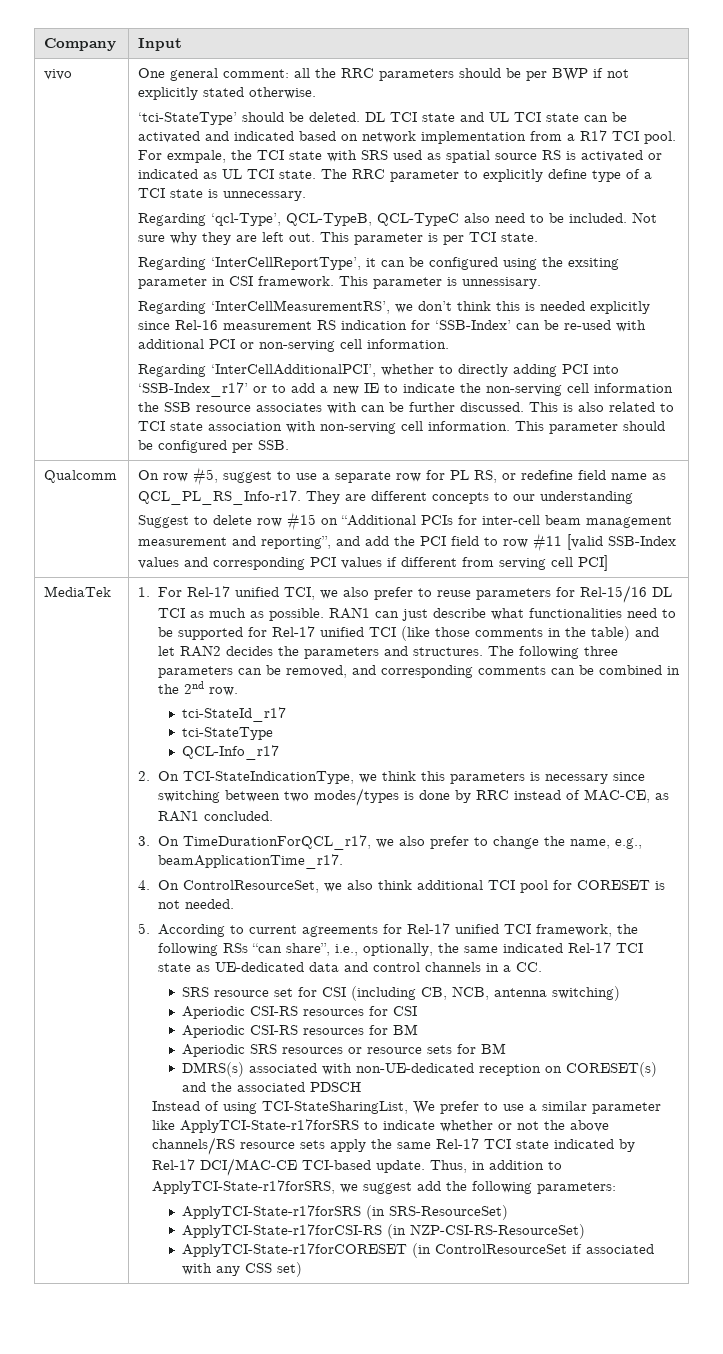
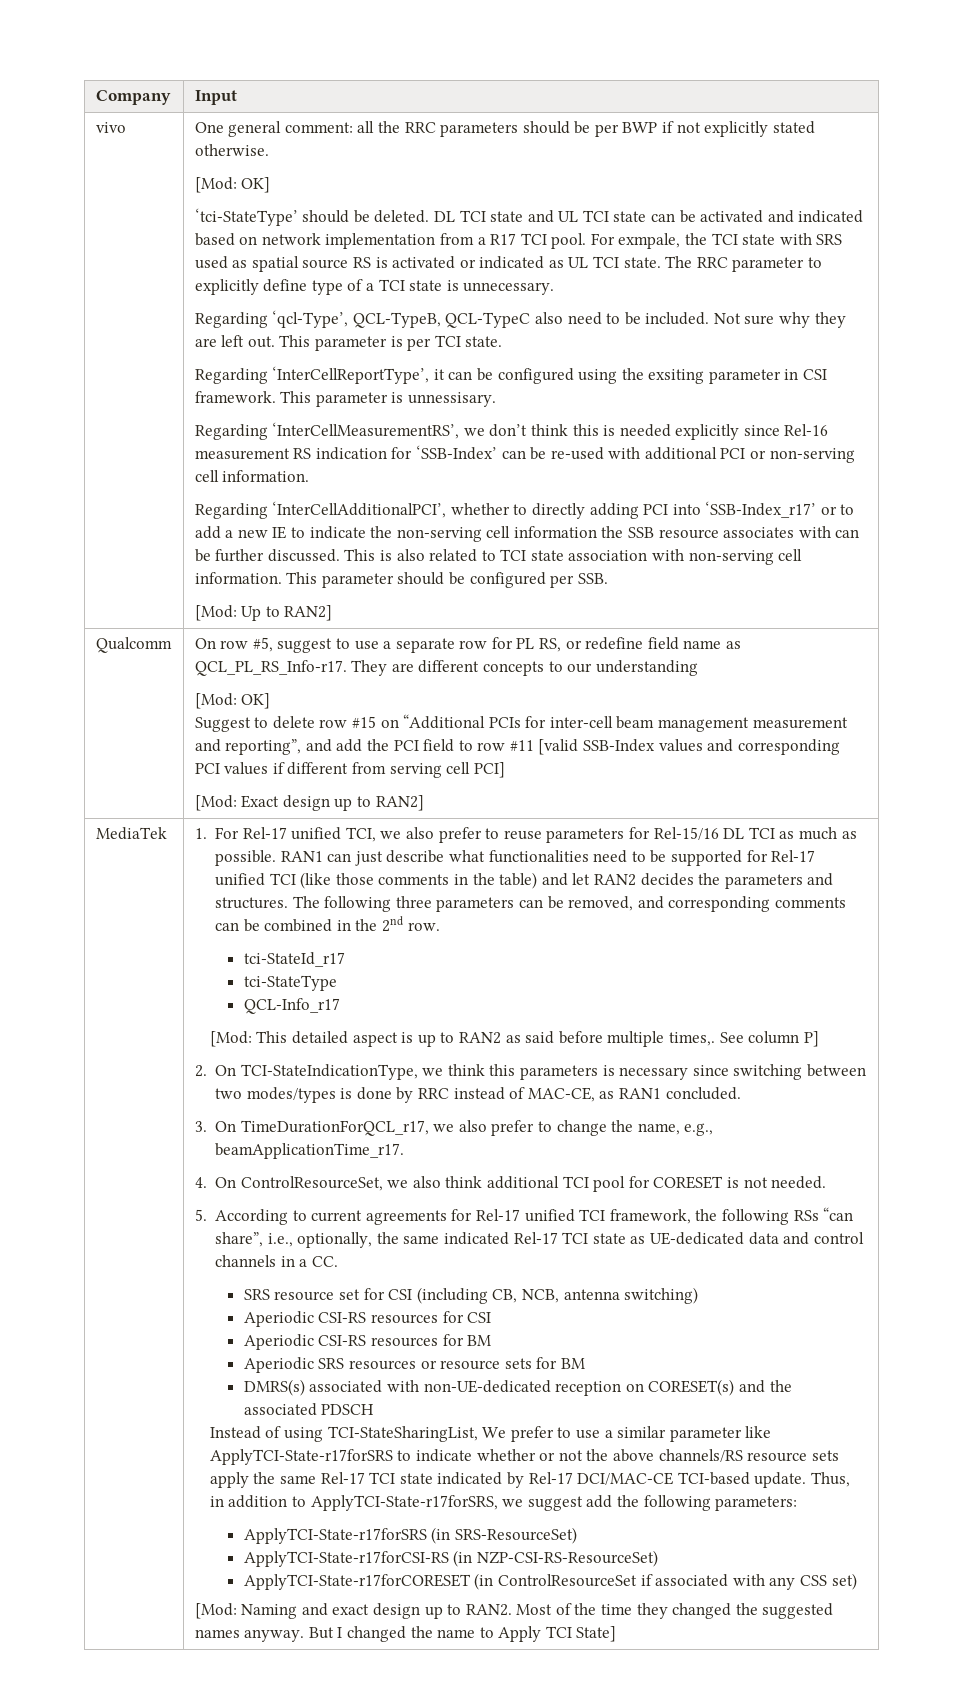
  One general comment: all the RRC parameters should be per BWP if not explicitly stated otherwise.
+ [Mod: OK]
+ [Mod: Up to RAN2]
  They are different concepts to our understanding
+ [Mod: OK]
+ [Mod: Exact design up to RAN2]
+ [Mod: This detailed aspect is up to RAN2 as said before multiple times,. See column P]
+ [Mod: Naming and exact design up to RAN2. Most of the time they changed the suggested names anyway. But I changed the name to Apply TCI State]

